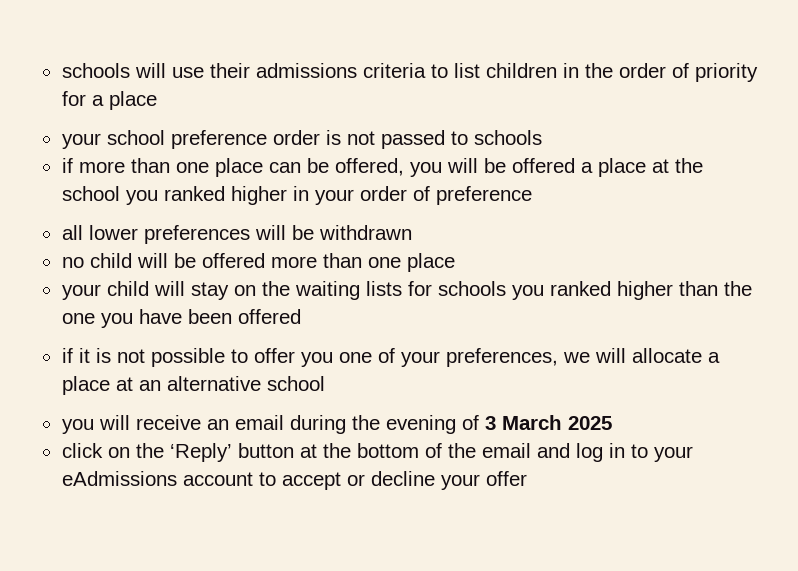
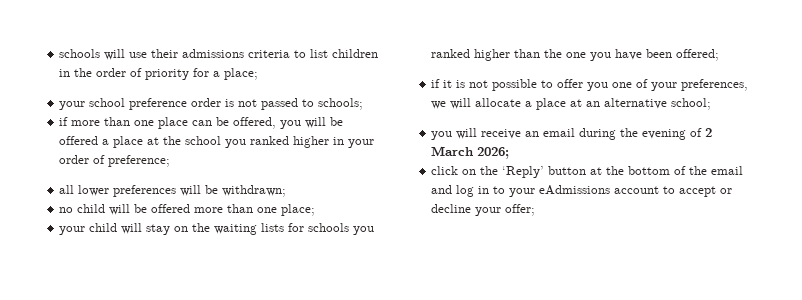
- schools will use their admissions criteria to list children in the order of priority for a place
+ schools will use their admissions criteria to list children in the order of priority for a place;
- your school preference order is not passed to schools
+ your school preference order is not passed to schools;
- if more than one place can be offered, you will be offered a place at the school you ranked higher in your order of preference
+ if more than one place can be offered, you will be offered a place at the school you ranked higher in your order of preference;
- all lower preferences will be withdrawn
+ all lower preferences will be withdrawn;
- no child will be offered more than one place
+ no child will be offered more than one place;
- your child will stay on the waiting lists for schools you ranked higher than the one you have been offered
+ your child will stay on the waiting lists for schools you ranked higher than the one you have been offered;
- if it is not possible to offer you one of your preferences, we will allocate a place at an alternative school
+ if it is not possible to offer you one of your preferences, we will allocate a place at an alternative school;
- you will receive an email during the evening of 3 March 2025
+ you will receive an email during the evening of 2 March 2026;
- click on the ‘Reply’ button at the bottom of the email and log in to your eAdmissions account to accept or decline your offer
+ click on the ‘Reply’ button at the bottom of the email and log in to your eAdmissions account to accept or decline your offer;

